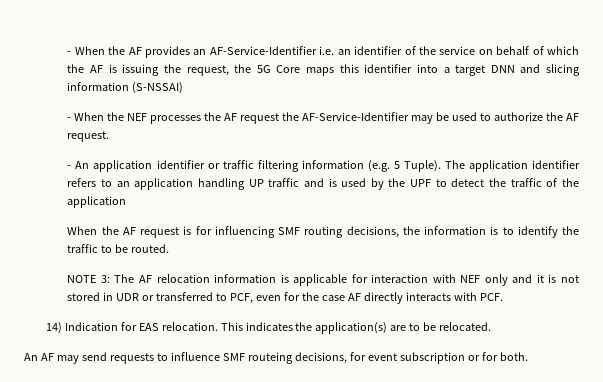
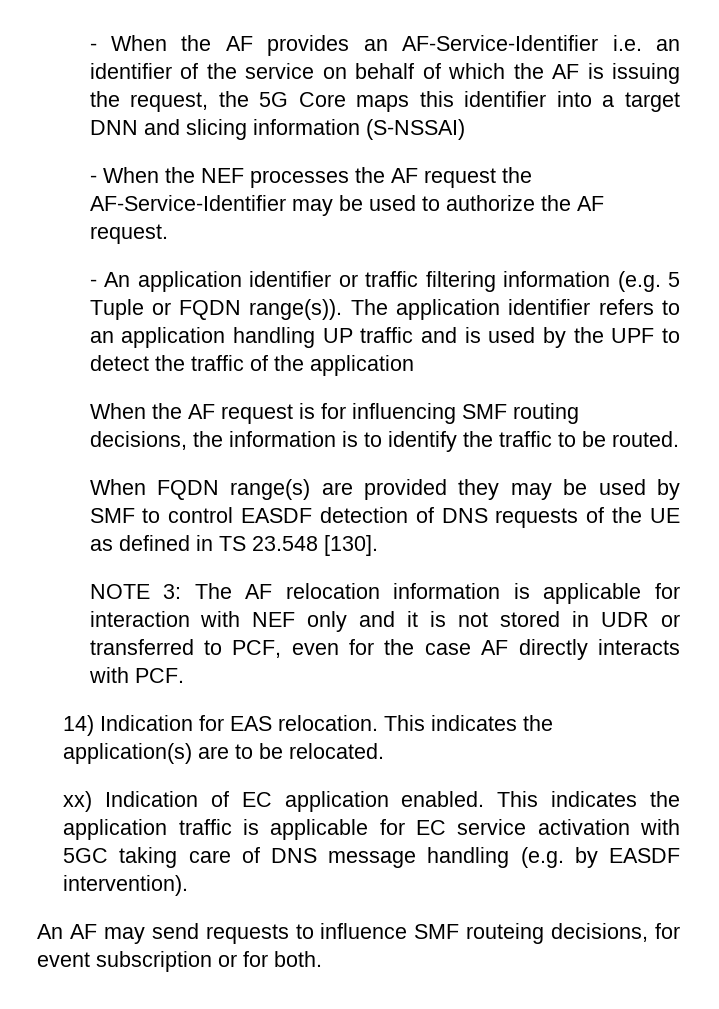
- - An application identifier or traffic filtering information (e.g. 5 Tuple).
+ - An application identifier or traffic filtering information (e.g. 5 Tuple or FQDN range(s)).
+ When FQDN range(s) are provided they may be used by SMF to control EASDF detection of DNS requests of the UE as defined in TS 23.548 [130].
+ xx) Indication of EC application enabled. This indicates the application traffic is applicable for EC service activation with 5GC taking care of DNS message handling (e.g. by EASDF intervention).

